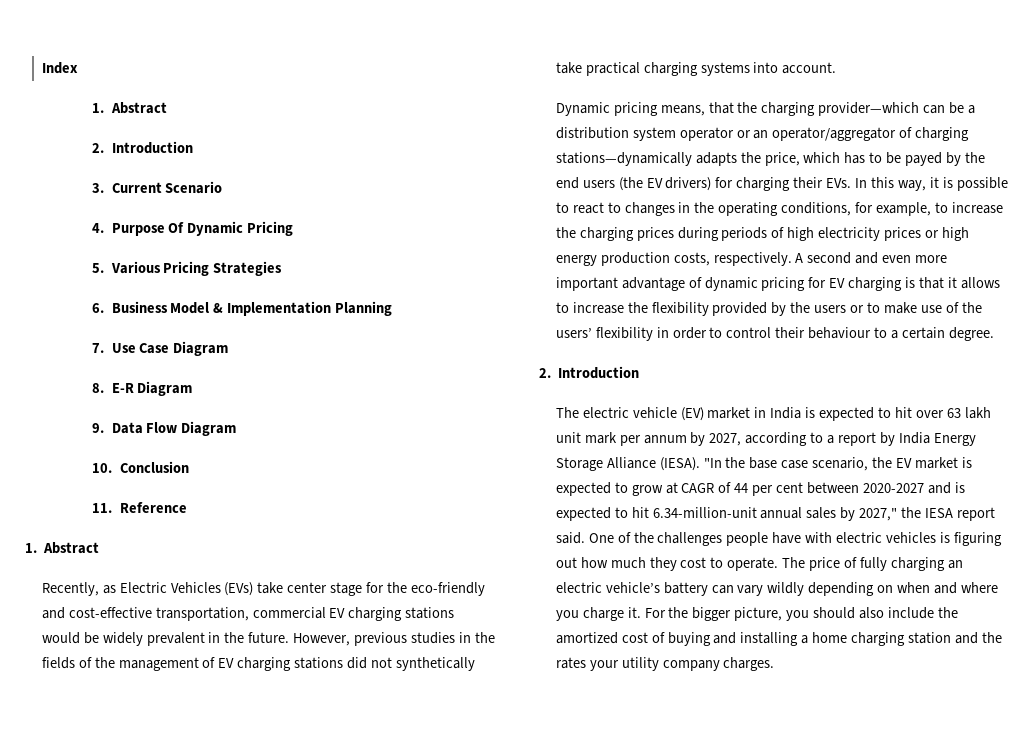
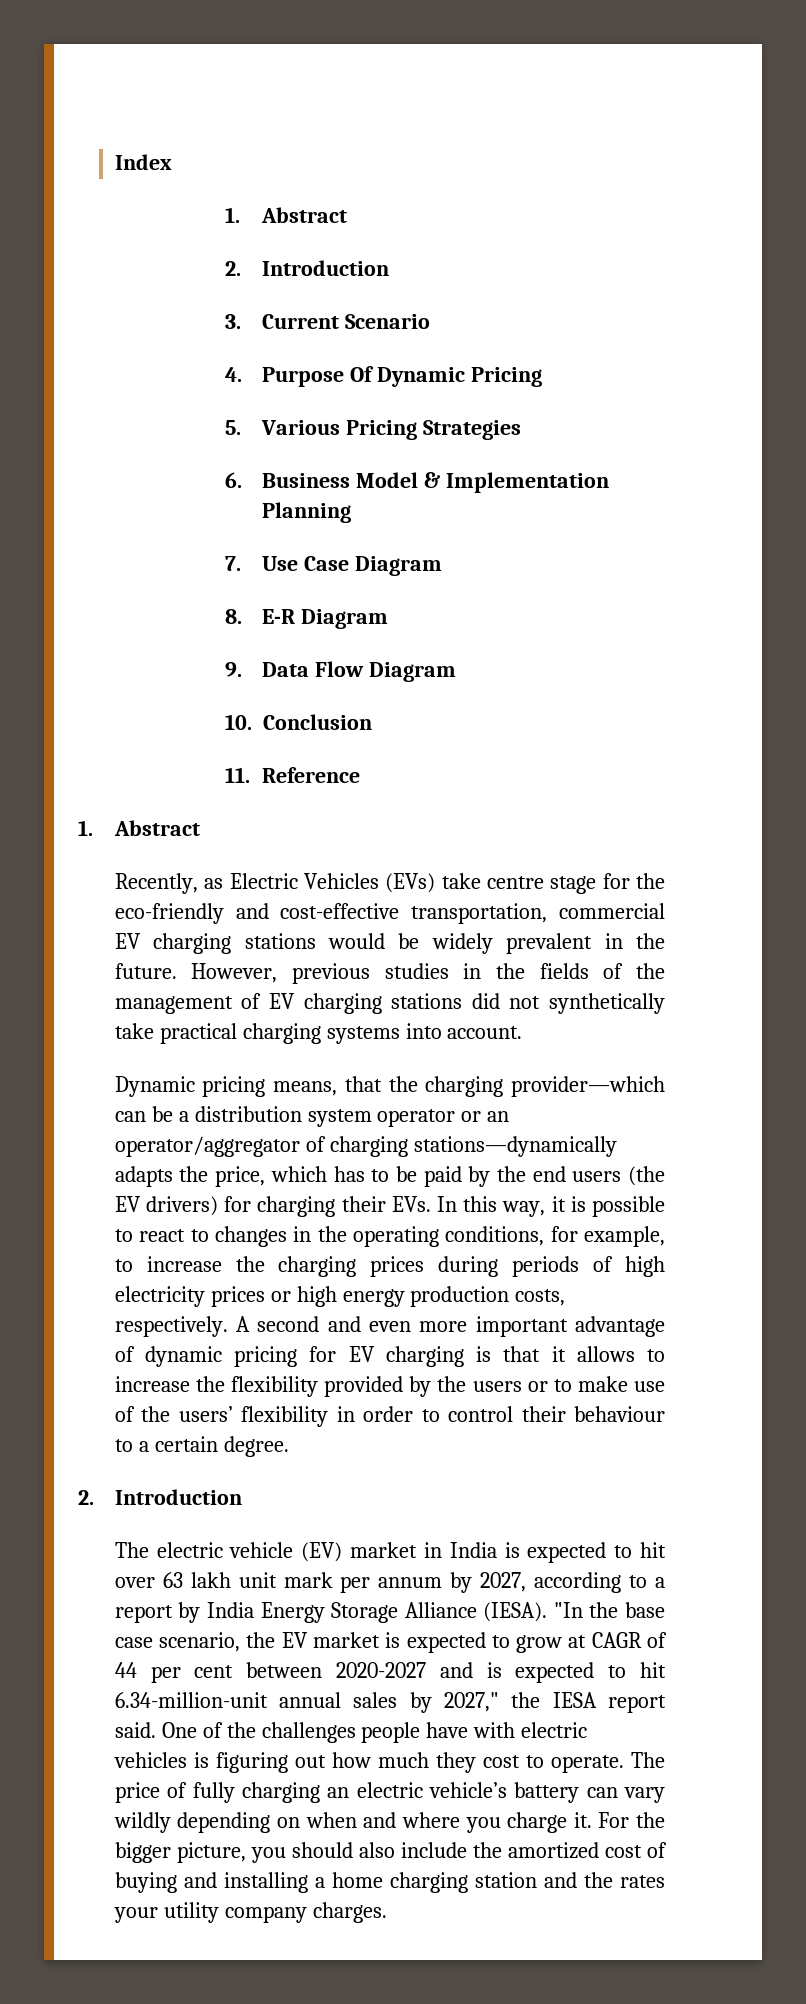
- Recently, as Electric Vehicles (EVs) take center stage for the eco-friendly and cost-effective transportation, commercial EV charging stations would be widely prevalent in the future.
+ Recently, as Electric Vehicles (EVs) take centre stage for the eco-friendly and cost-effective transportation, commercial EV charging stations would be widely prevalent in the future.
- Dynamic pricing means, that the charging provider—which can be a distribution system operator or an operator/aggregator of charging stations—dynamically adapts the price, which has to be payed by the end users (the EV drivers) for charging their EVs. In this way, it is possible to react to changes in the operating conditions, for example, to increase the charging prices during periods of high electricity prices or high energy production costs, respectively.
+ Dynamic pricing means, that the charging provider—which can be a distribution system operator or an operator/aggregator of charging stations—dynamically adapts the price, which has to be paid by the end users (the EV drivers) for charging their EVs. In this way, it is possible to react to changes in the operating conditions, for example, to increase the charging prices during periods of high electricity prices or high energy production costs, respectively.

